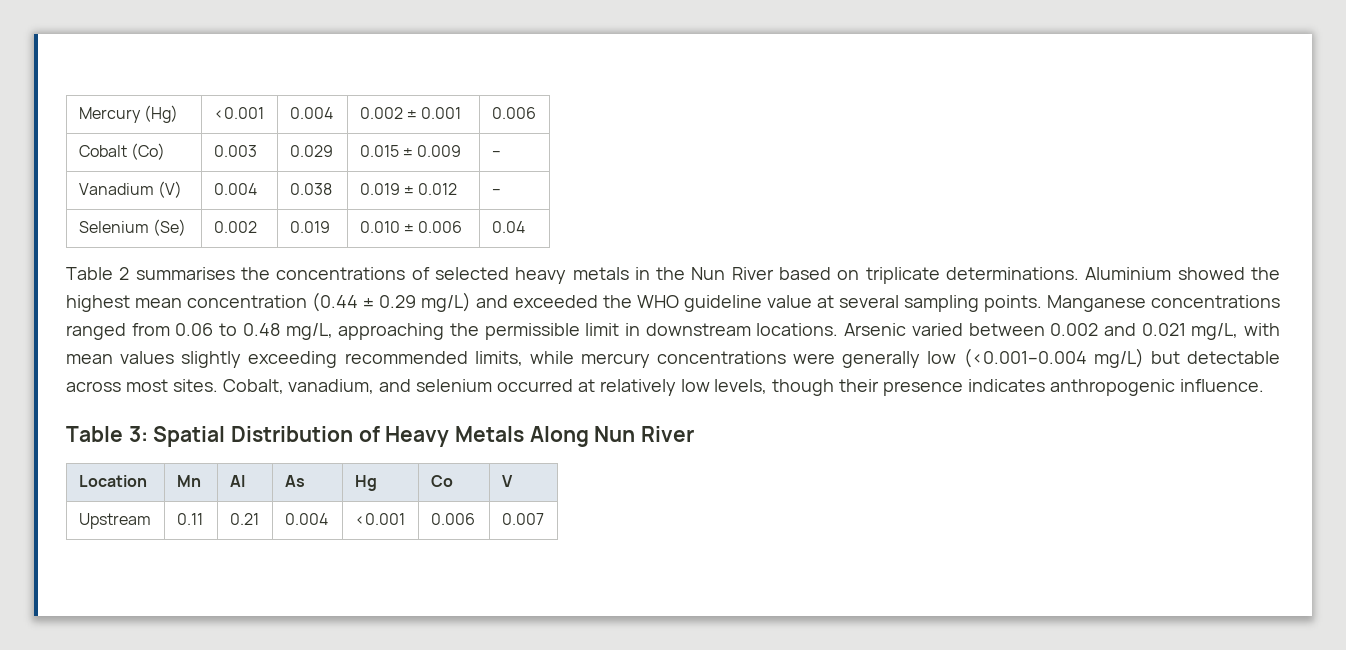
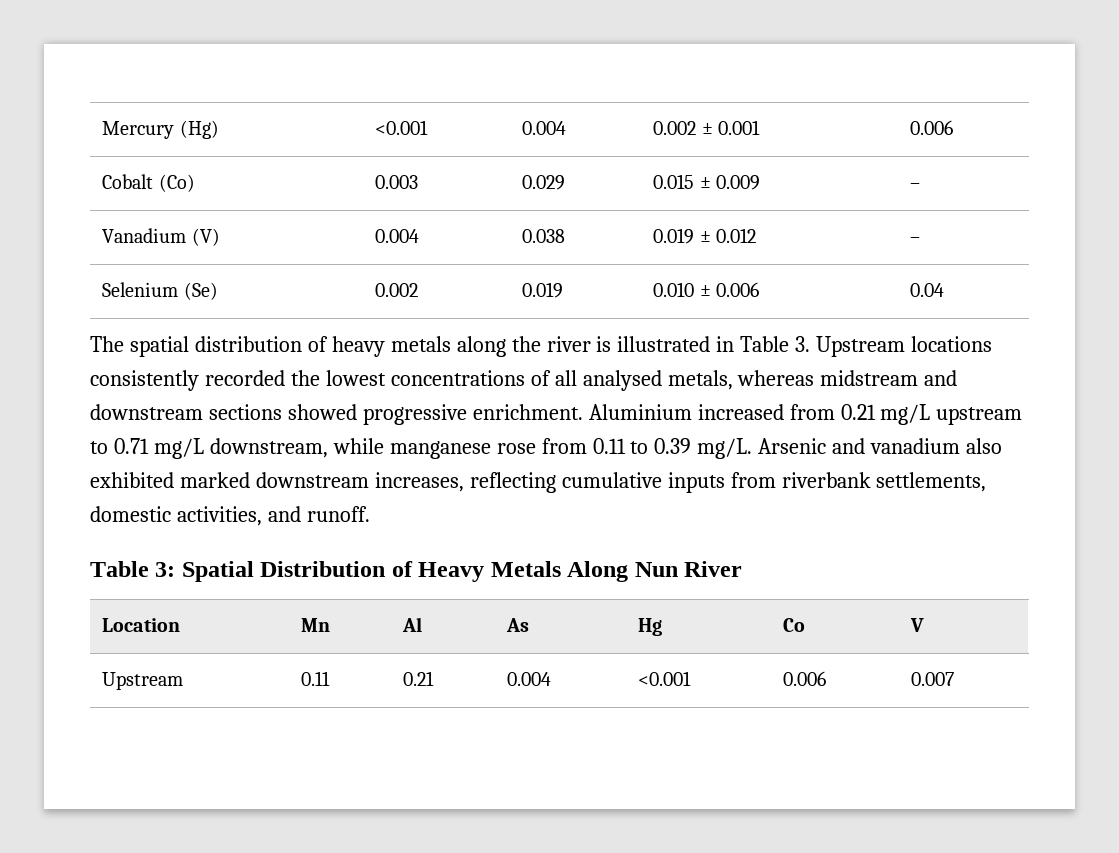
- Table 2 summarises the concentrations of selected heavy metals in the Nun River based on triplicate determinations. Aluminium showed the highest mean concentration (0.44 ± 0.29 mg/L) and exceeded the WHO guideline value at several sampling points. Manganese concentrations ranged from 0.06 to 0.48 mg/L, approaching the permissible limit in downstream locations. Arsenic varied between 0.002 and 0.021 mg/L, with mean values slightly exceeding recommended limits, while mercury concentrations were generally low (<0.001–0.004 mg/L) but detectable across most sites. Cobalt, vanadium, and selenium occurred at relatively low levels, though their presence indicates anthropogenic influence.
+ The spatial distribution of heavy metals along the river is illustrated in Table 3. Upstream locations consistently recorded the lowest concentrations of all analysed metals, whereas midstream and downstream sections showed progressive enrichment. Aluminium increased from 0.21 mg/L upstream to 0.71 mg/L downstream, while manganese rose from 0.11 to 0.39 mg/L. Arsenic and vanadium also exhibited marked downstream increases, reflecting cumulative inputs from riverbank settlements, domestic activities, and runoff.

